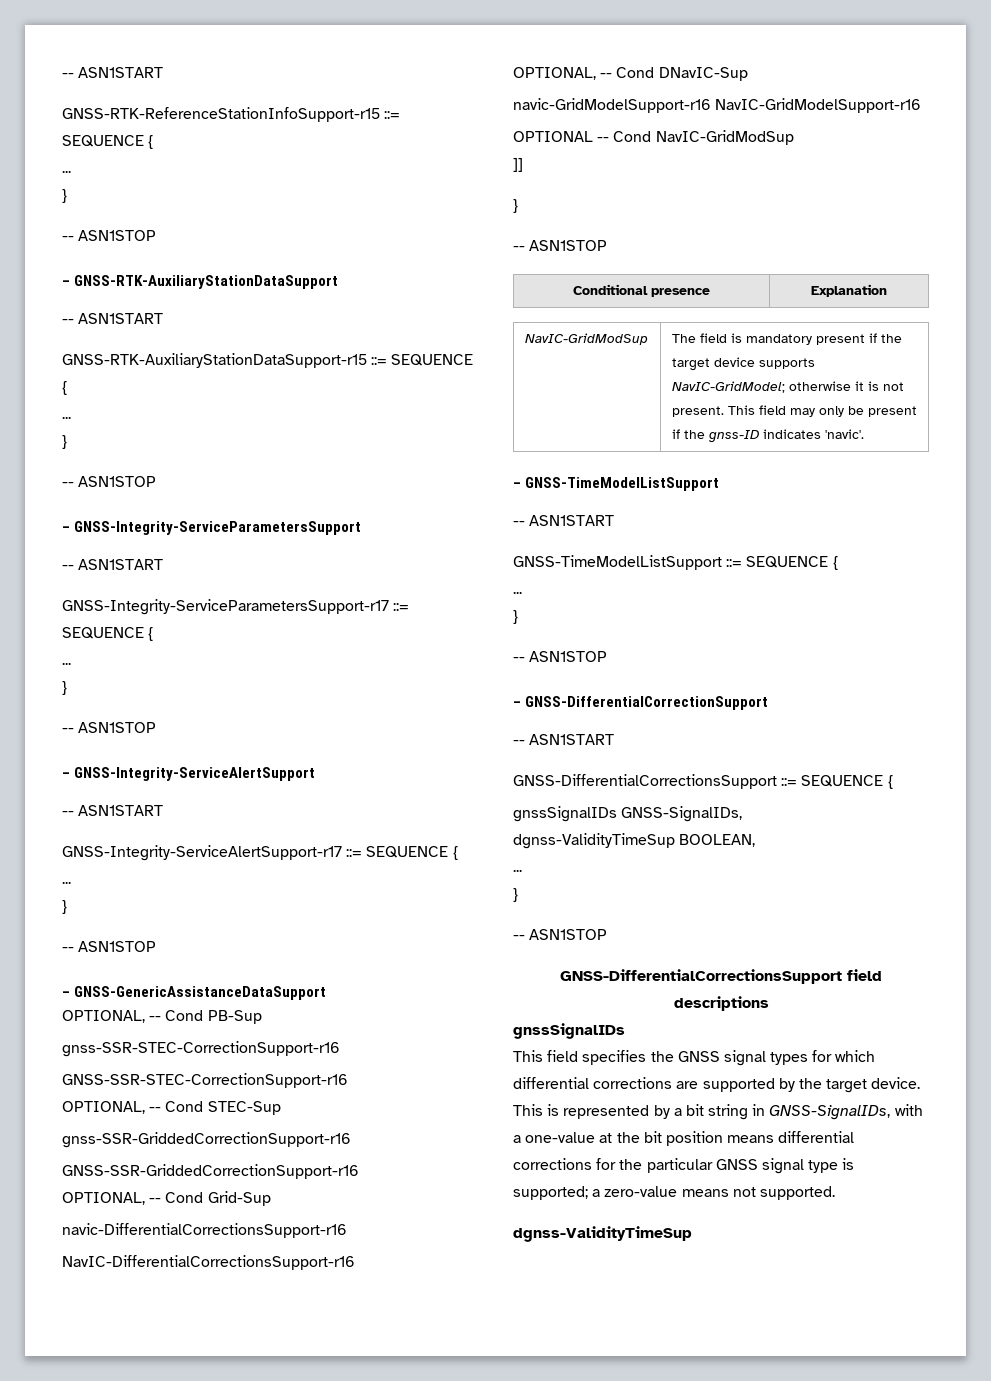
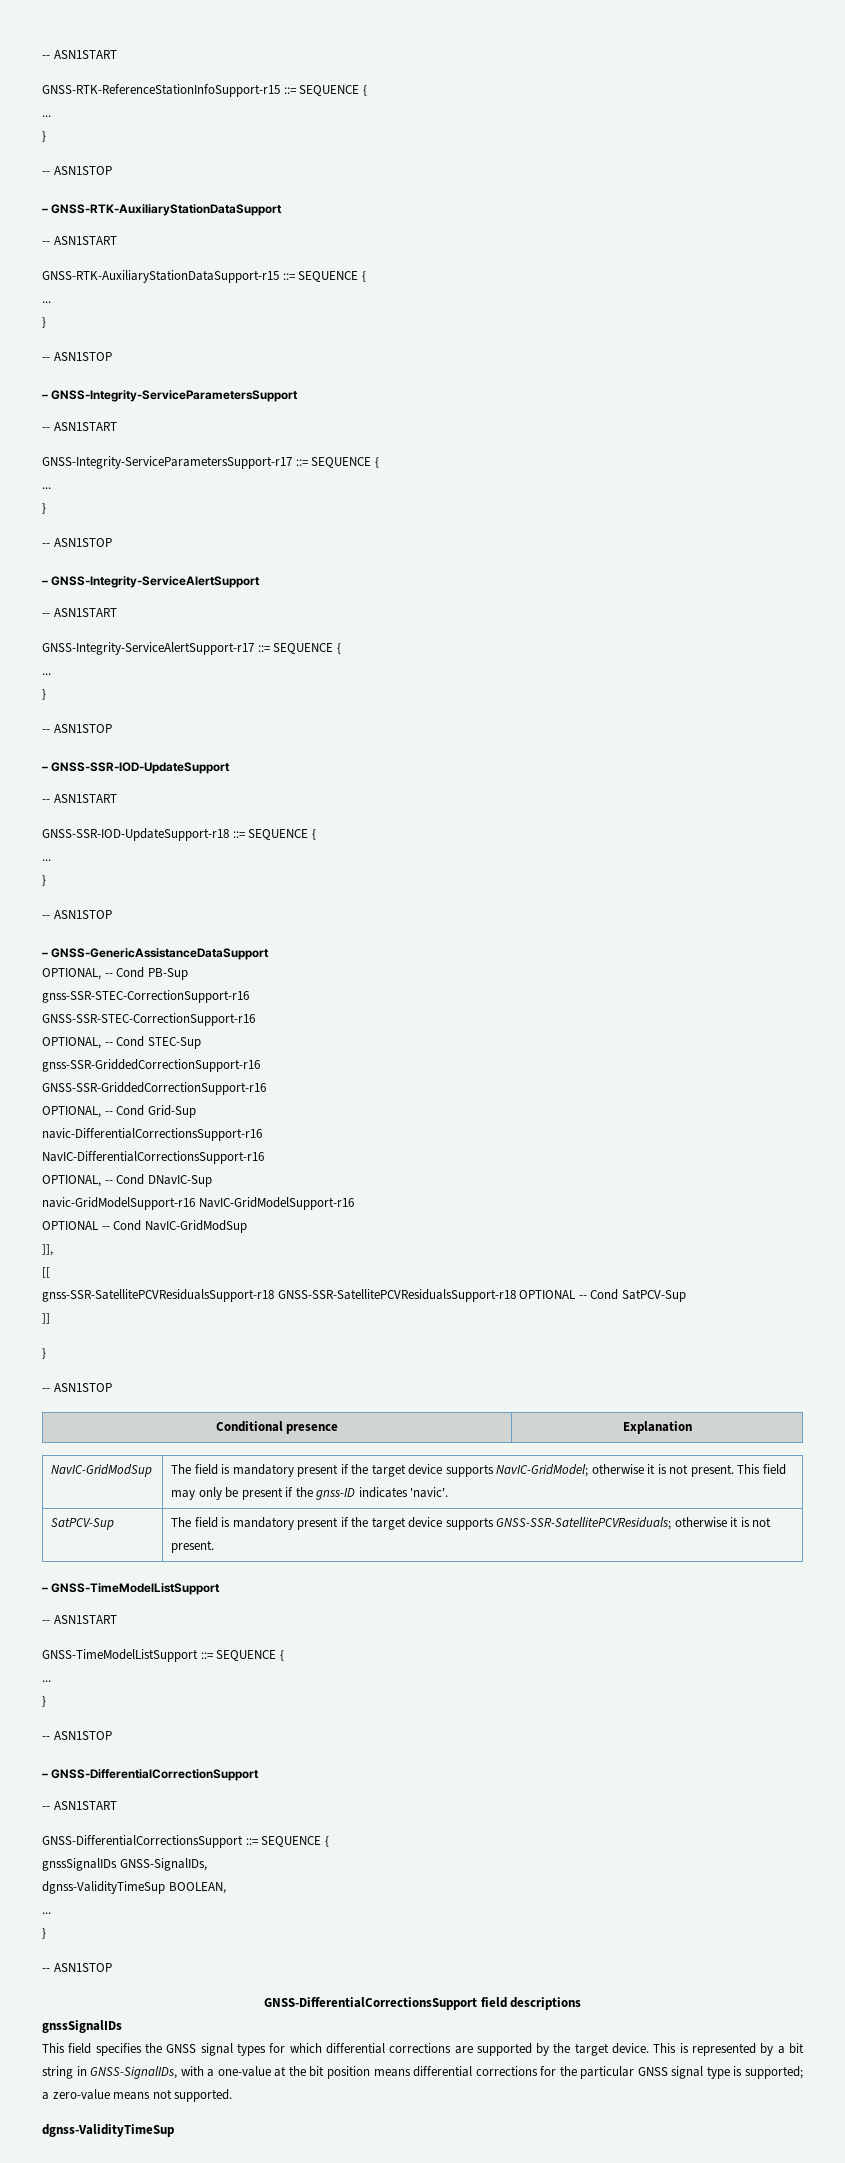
+ – GNSS-SSR-IOD-UpdateSupport
+ -- ASN1START
+ GNSS-SSR-IOD-UpdateSupport-r18 ::= SEQUENCE {
+ ...
+ }
+ -- ASN1STOP
+ ]],
+ [[
+ gnss-SSR-SatellitePCVResidualsSupport-r18 GNSS-SSR-SatellitePCVResidualsSupport-r18 OPTIONAL -- Cond SatPCV-Sup
+ SatPCV-Sup | The field is mandatory present if the target device supports GNSS-SSR-SatellitePCVResiduals; otherwise it is not present.

